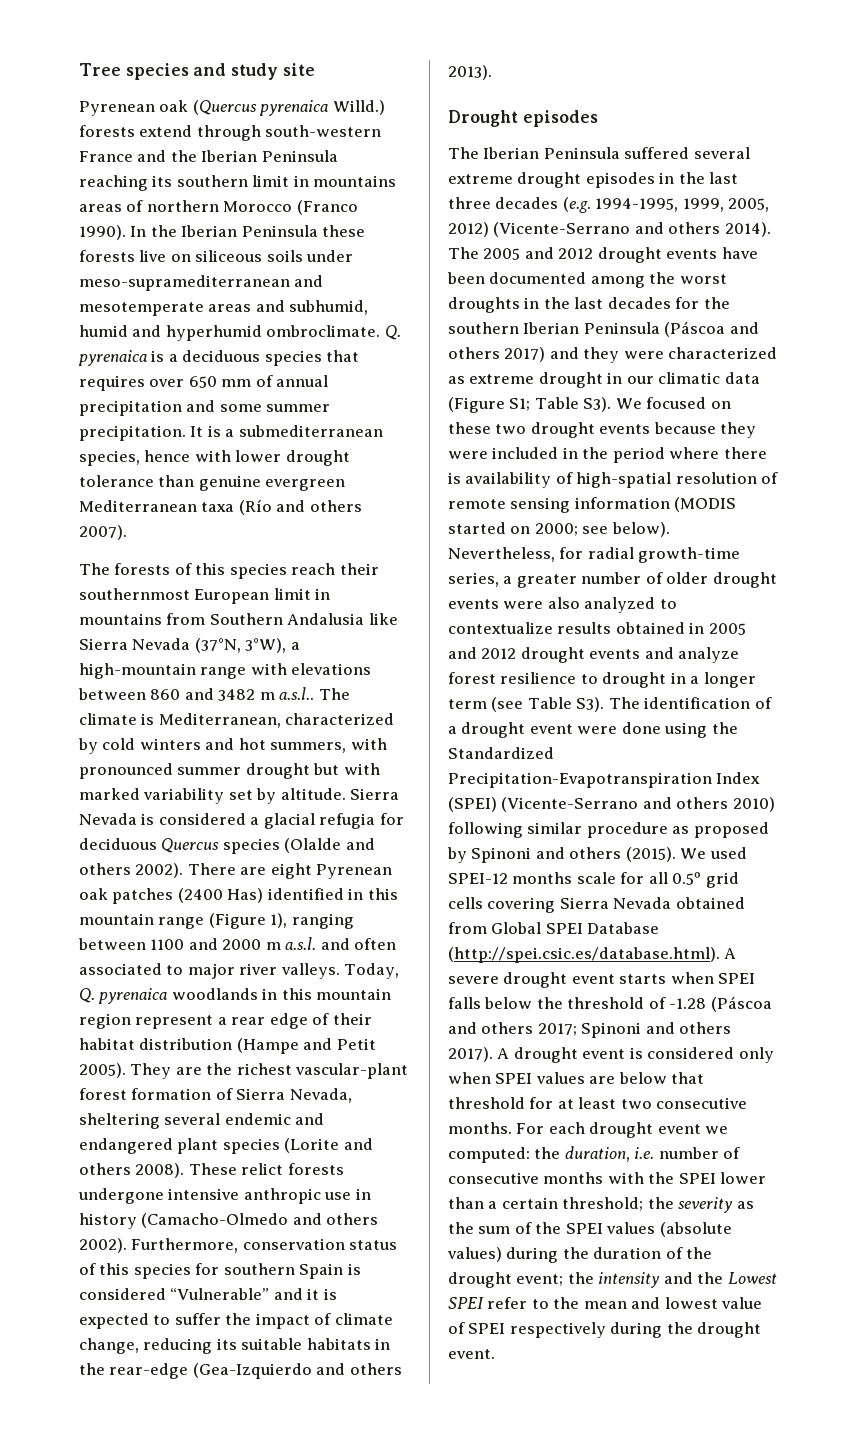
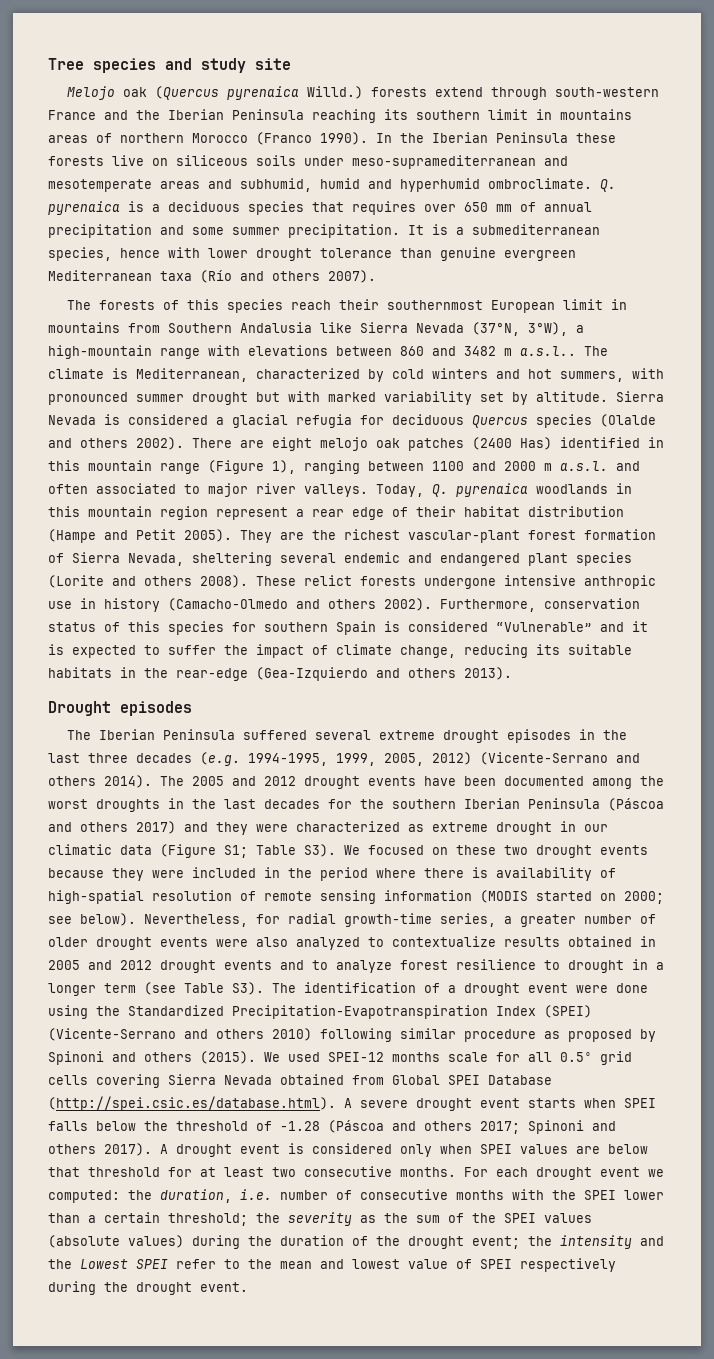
- Pyrenean oak (Quercus pyrenaica Willd.) forests extend through south-western France and the Iberian Peninsula reaching its southern limit in mountains areas of northern Morocco (Franco 1990).
+ Melojo oak (Quercus pyrenaica Willd.) forests extend through south-western France and the Iberian Peninsula reaching its southern limit in mountains areas of northern Morocco (Franco 1990).
- There are eight Pyrenean oak patches (2400 Has) identified in this mountain range (Figure 1), ranging between 1100 and 2000 m a.s.l. and often associated to major river valleys.
+ There are eight melojo oak patches (2400 Has) identified in this mountain range (Figure 1), ranging between 1100 and 2000 m a.s.l. and often associated to major river valleys.
- Nevertheless, for radial growth-time series, a greater number of older drought events were also analyzed to contextualize results obtained in 2005 and 2012 drought events and analyze forest resilience to drought in a longer term (see Table S3). The identification of a drought event were done using the Standardized Precipitation-Evapotranspiration Index (SPEI) (Vicente-Serrano and others 2010) following similar procedure as proposed by Spinoni and others (2015).
+ Nevertheless, for radial growth-time series, a greater number of older drought events were also analyzed to contextualize results obtained in 2005 and 2012 drought events and to analyze forest resilience to drought in a longer term (see Table S3). The identification of a drought event were done using the Standardized Precipitation-Evapotranspiration Index (SPEI) (Vicente-Serrano and others 2010) following similar procedure as proposed by Spinoni and others (2015).

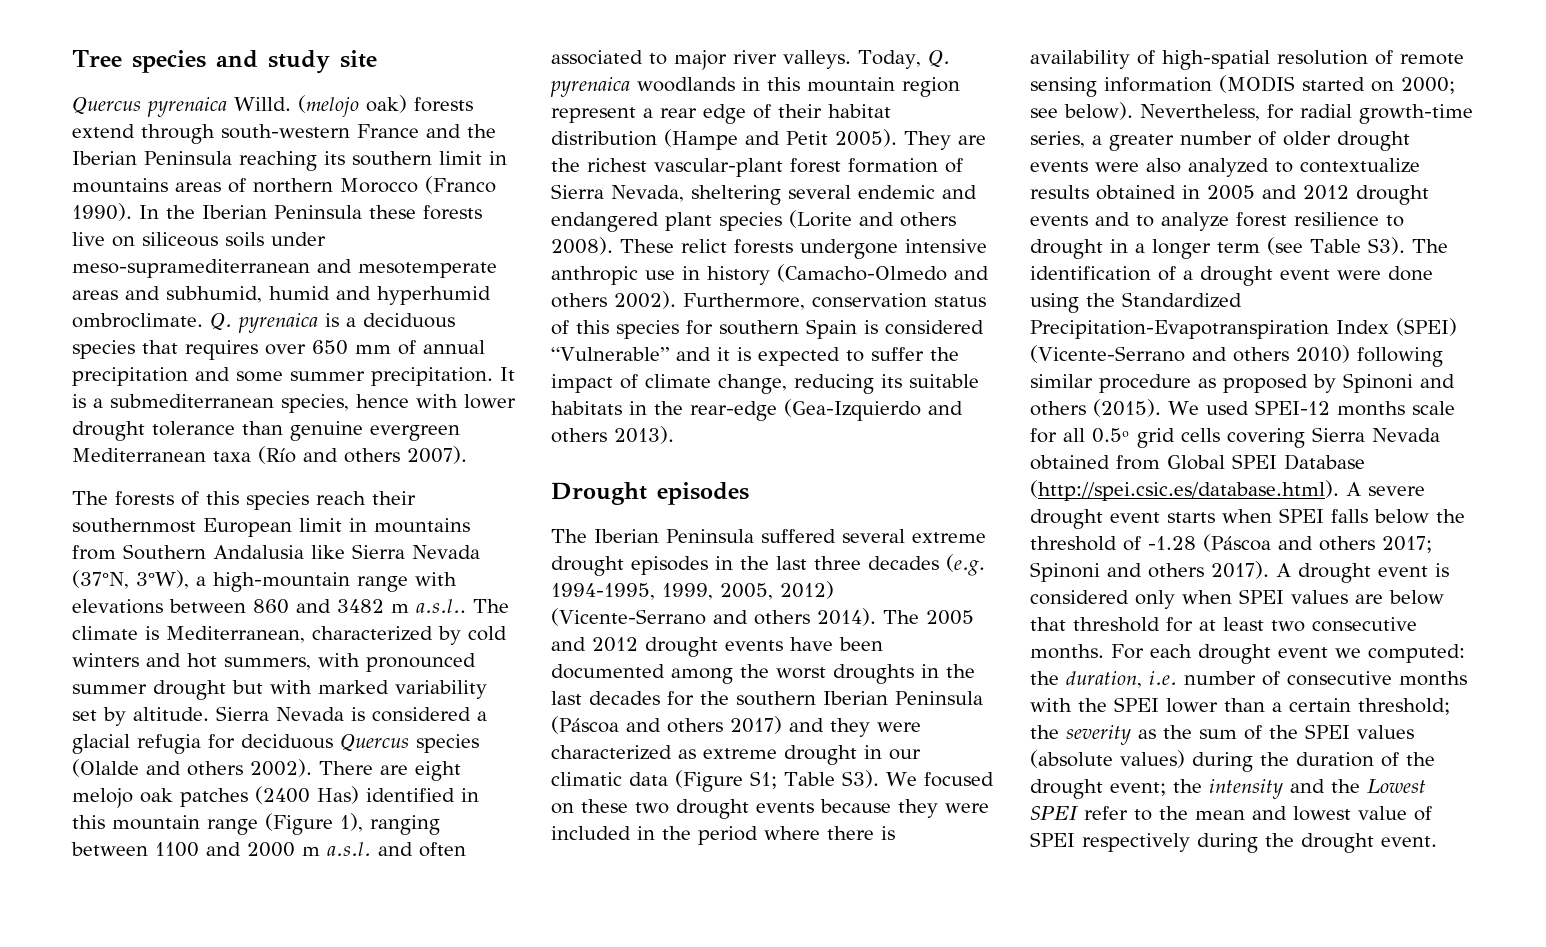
- Melojo oak (Quercus pyrenaica Willd.) forests extend through south-western France and the Iberian Peninsula reaching its southern limit in mountains areas of northern Morocco (Franco 1990).
+ Quercus pyrenaica Willd. (melojo oak) forests extend through south-western France and the Iberian Peninsula reaching its southern limit in mountains areas of northern Morocco (Franco 1990).

